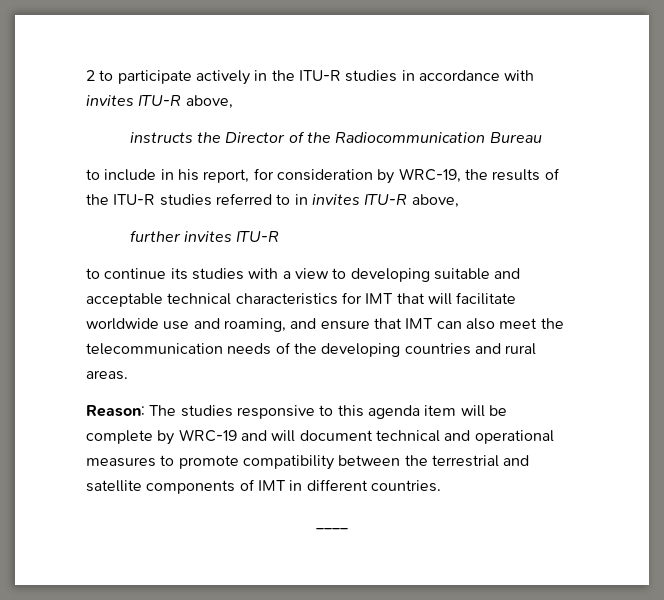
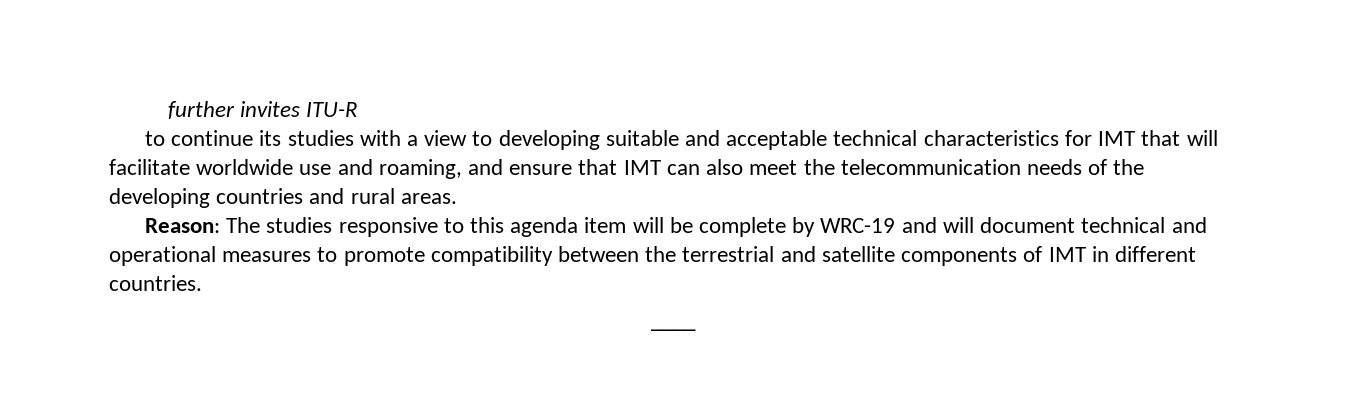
- 2 to participate actively in the ITU-R studies in accordance with invites ITU-R above,
- instructs the Director of the Radiocommunication Bureau
- to include in his report, for consideration by WRC-19, the results of the ITU-R studies referred to in invites ITU-R above,

